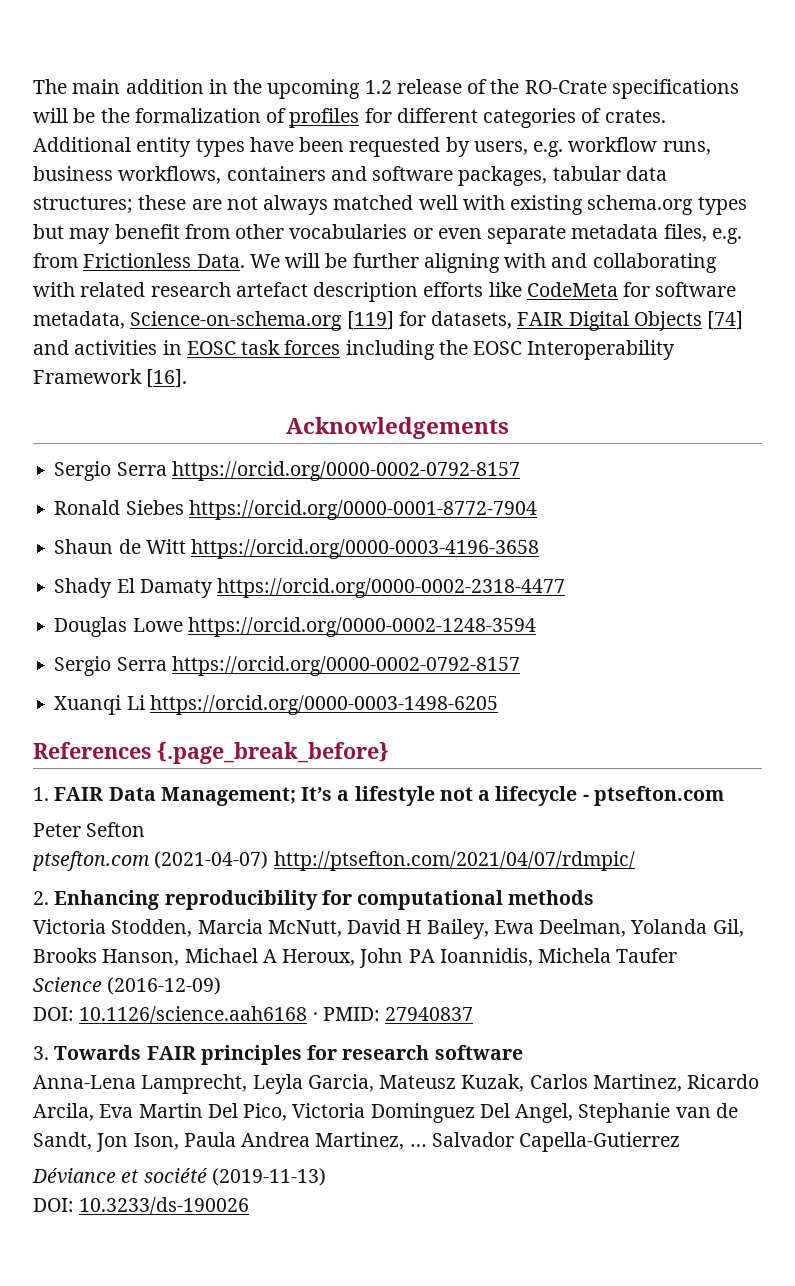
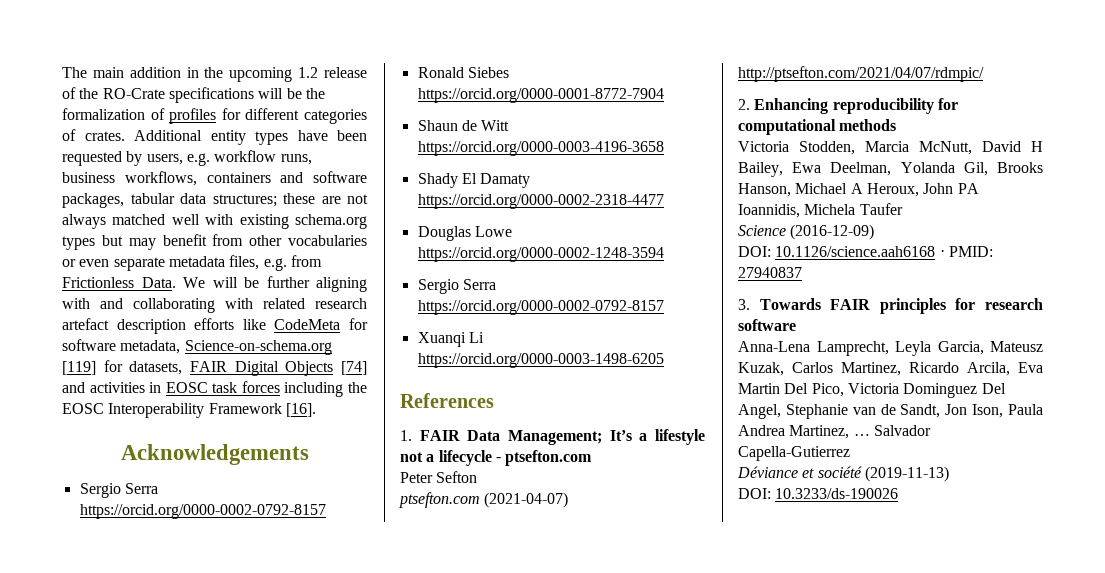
- References {.page_break_before}
+ References

